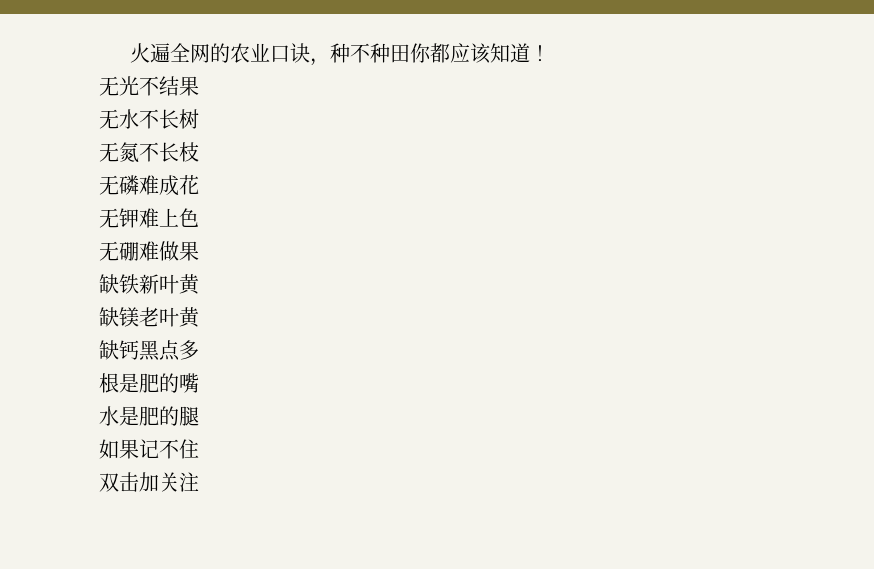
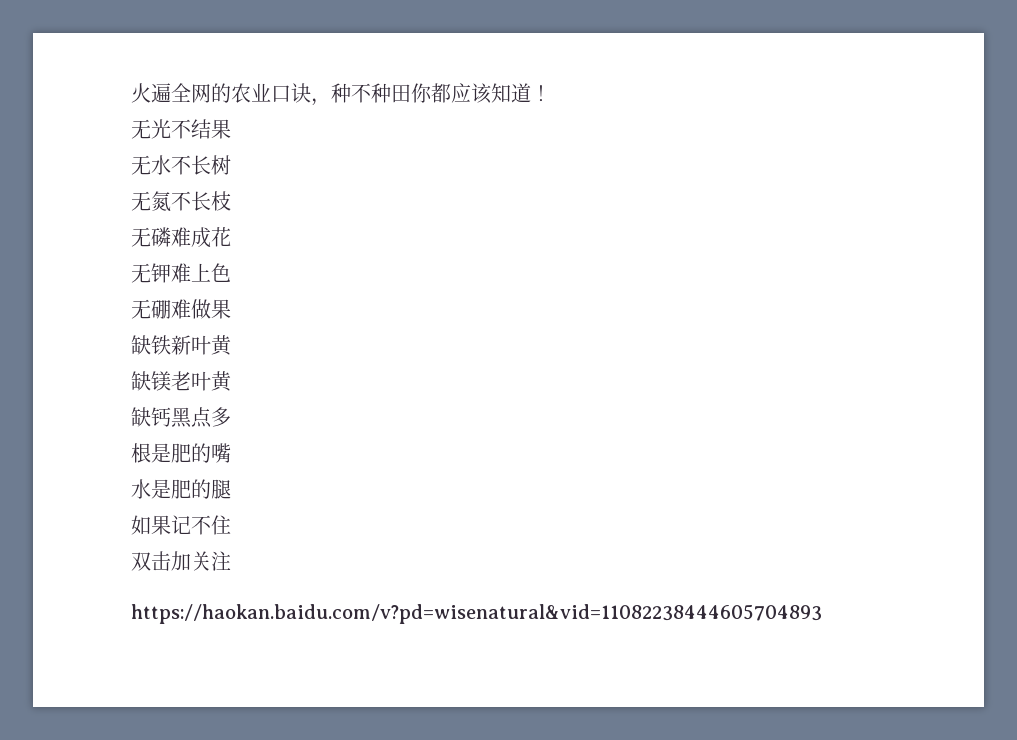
+ https://haokan.baidu.com/v?pd=wisenatural&vid=11082238444605704893

